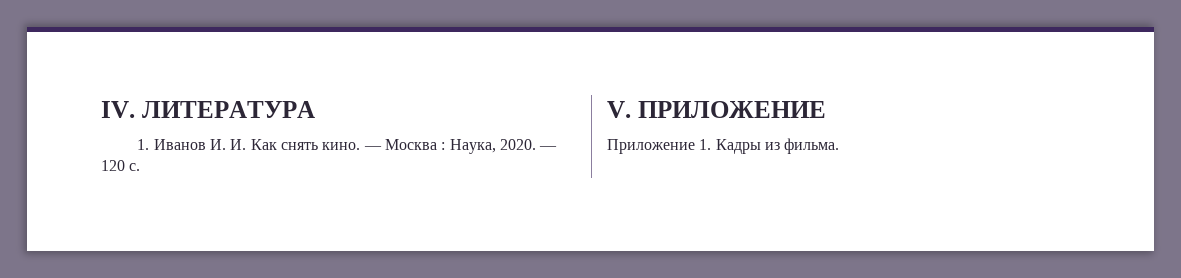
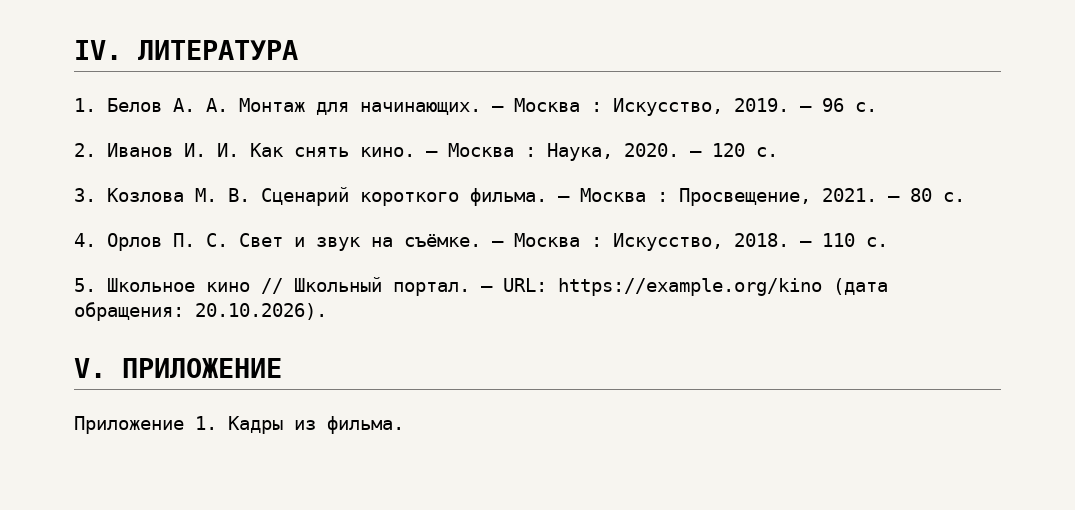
- 1. Иванов И. И. Как снять кино.
+ 1. Белов А. А. Монтаж для начинающих. — Москва : Искусство, 2019. — 96 с.
+ 2. Иванов И. И. Как снять кино.
+ 3. Козлова М. В. Сценарий короткого фильма. — Москва : Просвещение, 2021. — 80 с.
+ 4. Орлов П. С. Свет и звук на съёмке. — Москва : Искусство, 2018. — 110 с.
+ 5. Школьное кино // Школьный портал. — URL: https://example.org/kino (дата обращения: 20.10.2026).

